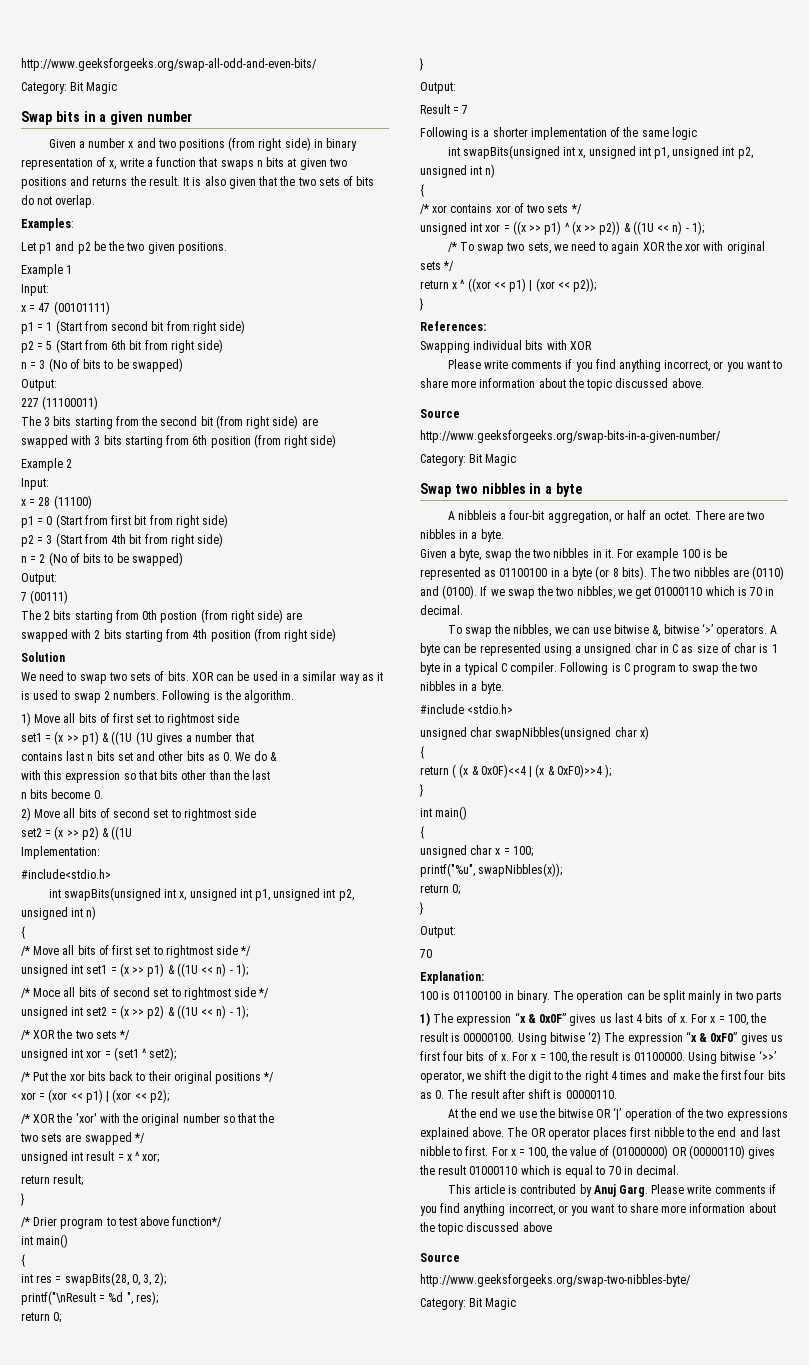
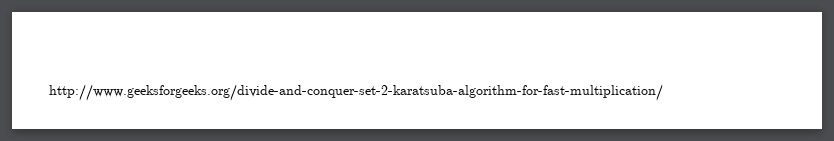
- http://www.geeksforgeeks.org/swap-all-odd-and-even-bits/
- Category: Bit Magic
- Swap bits in a given number
- Given a number x and two positions (from right side) in binary representation of x, write a function that swaps n bits at given two positions and returns the result. It is also given that the two sets of bits do not overlap.
- Examples:
- Let p1 and p2 be the two given positions.
- Example 1
- Input:
- x = 47 (00101111)
- p1 = 1 (Start from second bit from right side)
- p2 = 5 (Start from 6th bit from right side)
- n = 3 (No of bits to be swapped)
- Output:
- 227 (11100011)
- The 3 bits starting from the second bit (from right side) are
- swapped with 3 bits starting from 6th position (from right side)
- Example 2
- Input:
- x = 28 (11100)
- p1 = 0 (Start from first bit from right side)
- p2 = 3 (Start from 4th bit from right side)
- n = 2 (No of bits to be swapped)
- Output:
- 7 (00111)
- The 2 bits starting from 0th postion (from right side) are
- swapped with 2 bits starting from 4th position (from right side)
- Solution
- We need to swap two sets of bits. XOR can be used in a similar way as it is used to swap 2 numbers. Following is the algorithm.
- 1) Move all bits of first set to rightmost side
- set1 = (x >> p1) & ((1U (1U gives a number that
- contains last n bits set and other bits as 0. We do &
- with this expression so that bits other than the last
- n bits become 0.
- 2) Move all bits of second set to rightmost side
- set2 = (x >> p2) & ((1U
- Implementation:
- #include<stdio.h>
- int swapBits(unsigned int x, unsigned int p1, unsigned int p2, unsigned int n)
- {
- /* Move all bits of first set to rightmost side */
- unsigned int set1 = (x >> p1) & ((1U << n) - 1);
- /* Moce all bits of second set to rightmost side */
- unsigned int set2 = (x >> p2) & ((1U << n) - 1);
- /* XOR the two sets */
- unsigned int xor = (set1 ^ set2);
- /* Put the xor bits back to their original positions */
- xor = (xor << p1) | (xor << p2);
- /* XOR the 'xor' with the original number so that the
- two sets are swapped */
- unsigned int result = x ^ xor;
- return result;
- }
- /* Drier program to test above function*/
- int main()
- {
- int res = swapBits(28, 0, 3, 2);
- printf("\nResult = %d ", res);
- return 0;
- }
- Output:
- Result = 7
- Following is a shorter implementation of the same logic
- int swapBits(unsigned int x, unsigned int p1, unsigned int p2, unsigned int n)
- {
- /* xor contains xor of two sets */
- unsigned int xor = ((x >> p1) ^ (x >> p2)) & ((1U << n) - 1);
- /* To swap two sets, we need to again XOR the xor with original sets */
- return x ^ ((xor << p1) | (xor << p2));
- }
- References:
- Swapping individual bits with XOR
- Please write comments if you find anything incorrect, or you want to share more information about the topic discussed above.
- Source
- http://www.geeksforgeeks.org/swap-bits-in-a-given-number/
- Category: Bit Magic
- Swap two nibbles in a byte
- A nibbleis a four-bit aggregation, or half an octet. There are two nibbles in a byte.
- Given a byte, swap the two nibbles in it. For example 100 is be represented as 01100100 in a byte (or 8 bits). The two nibbles are (0110) and (0100). If we swap the two nibbles, we get 01000110 which is 70 in decimal.
- To swap the nibbles, we can use bitwise &, bitwise ‘>’ operators. A byte can be represented using a unsigned char in C as size of char is 1 byte in a typical C compiler. Following is C program to swap the two nibbles in a byte.
- #include <stdio.h>
- unsigned char swapNibbles(unsigned char x)
- {
- return ( (x & 0x0F)<<4 | (x & 0xF0)>>4 );
- }
- int main()
- {
- unsigned char x = 100;
- printf("%u", swapNibbles(x));
- return 0;
- }
- Output:
- 70
- Explanation:
- 100 is 01100100 in binary. The operation can be split mainly in two parts
- 1) The expression “x & 0x0F” gives us last 4 bits of x. For x = 100, the result is 00000100. Using bitwise ‘2) The expression “x & 0xF0” gives us first four bits of x. For x = 100, the result is 01100000. Using bitwise ‘>>’ operator, we shift the digit to the right 4 times and make the first four bits as 0. The result after shift is 00000110.
- At the end we use the bitwise OR ‘|’ operation of the two expressions explained above. The OR operator places first nibble to the end and last nibble to first. For x = 100, the value of (01000000) OR (00000110) gives the result 01000110 which is equal to 70 in decimal.
- This article is contributed by Anuj Garg. Please write comments if you find anything incorrect, or you want to share more information about the topic discussed above
- Source
- http://www.geeksforgeeks.org/swap-two-nibbles-byte/
- Category: Bit Magic
+ http://www.geeksforgeeks.org/divide-and-conquer-set-2-karatsuba-algorithm-for-fast-multiplication/

